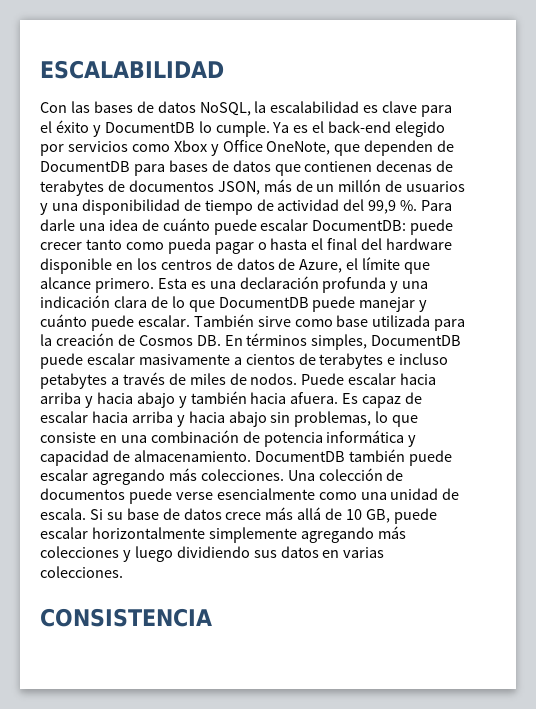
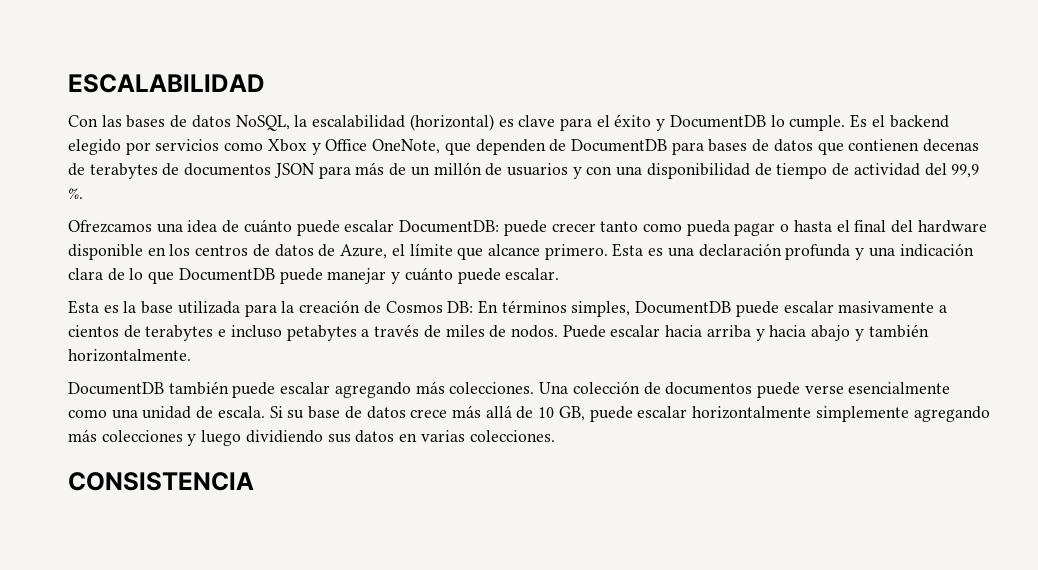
- Con las bases de datos NoSQL, la escalabilidad es clave para el éxito y DocumentDB lo cumple.
+ Con las bases de datos NoSQL, la escalabilidad (horizontal) es clave para el éxito y DocumentDB lo cumple.
- Ya es el back-end elegido por servicios como Xbox y Office OneNote, que dependen de DocumentDB para bases de datos que contienen decenas de terabytes de documentos JSON, más de un millón de usuarios y una disponibilidad de tiempo de actividad del 99,9 %. Para darle una idea de cuánto puede escalar DocumentDB:
+ Es el backend elegido por servicios como Xbox y Office OneNote, que dependen de DocumentDB para bases de datos que contienen decenas de terabytes de documentos JSON para más de un millón de usuarios y con una disponibilidad de tiempo de actividad del 99,9 %.
+ Ofrezcamos una idea de cuánto puede escalar DocumentDB:
- Esta es una declaración profunda y una indicación clara de lo que DocumentDB puede manejar y cuánto puede escalar. También sirve como base utilizada para la creación de Cosmos DB. En términos simples, DocumentDB puede escalar masivamente a cientos de terabytes e incluso petabytes a través de miles de nodos.
+ Esta es una declaración profunda y una indicación clara de lo que DocumentDB puede manejar y cuánto puede escalar.
+ Esta es la base utilizada para la creación de Cosmos DB: En términos simples, DocumentDB puede escalar masivamente a cientos de terabytes e incluso petabytes a través de miles de nodos.
- Puede escalar hacia arriba y hacia abajo y también hacia afuera. Es capaz de escalar hacia arriba y hacia abajo sin problemas, lo que consiste en una combinación de potencia informática y capacidad de almacenamiento. DocumentDB también puede escalar agregando más colecciones.
+ Puede escalar hacia arriba y hacia abajo y también horizontalmente.
+ DocumentDB también puede escalar agregando más colecciones.

